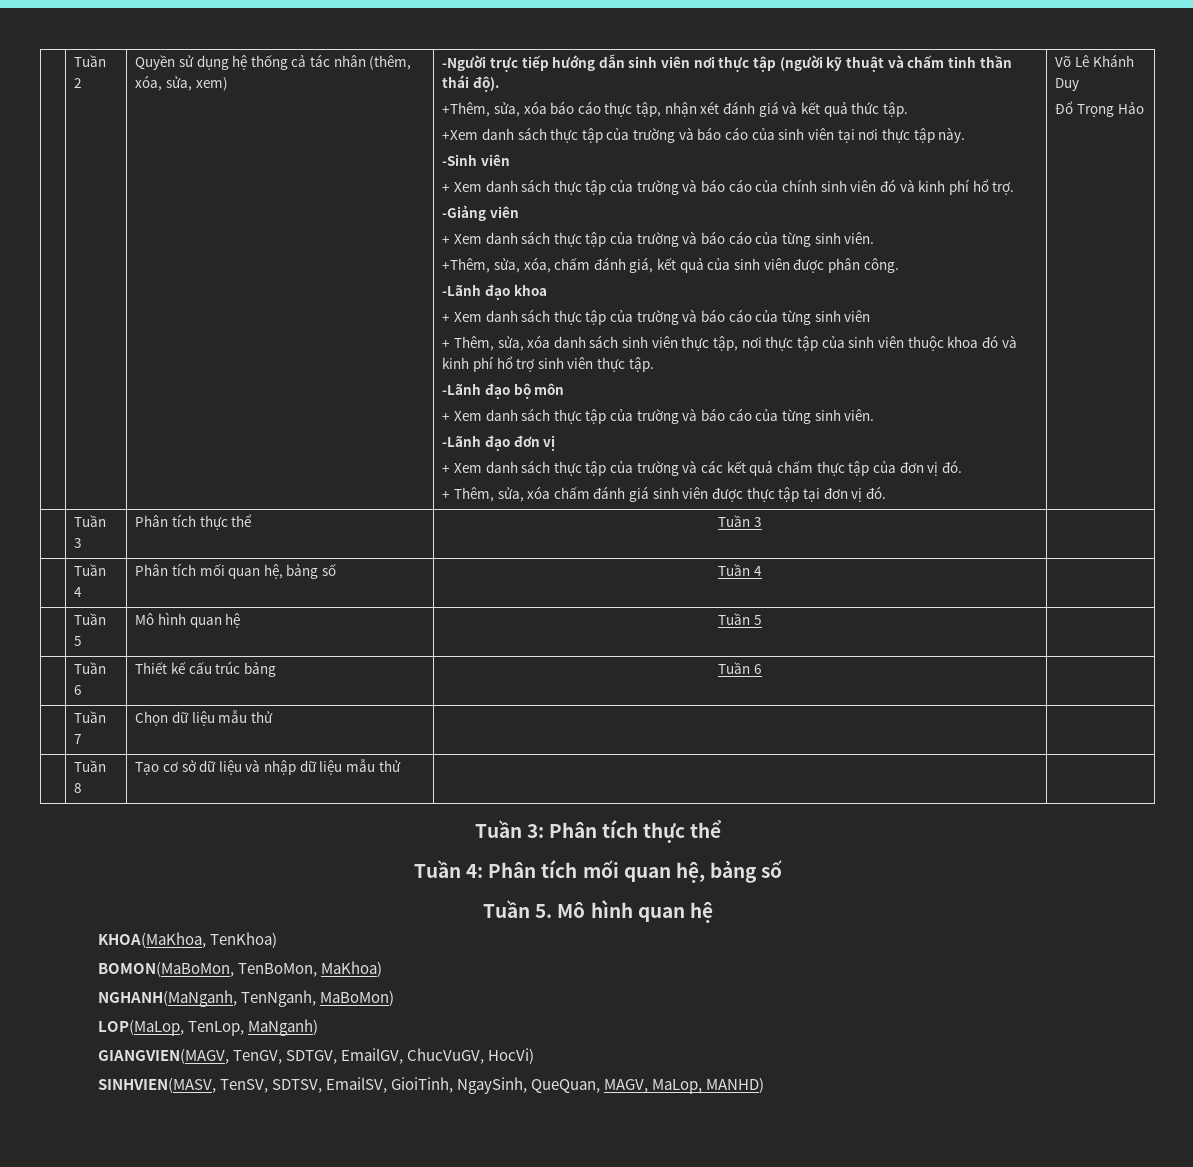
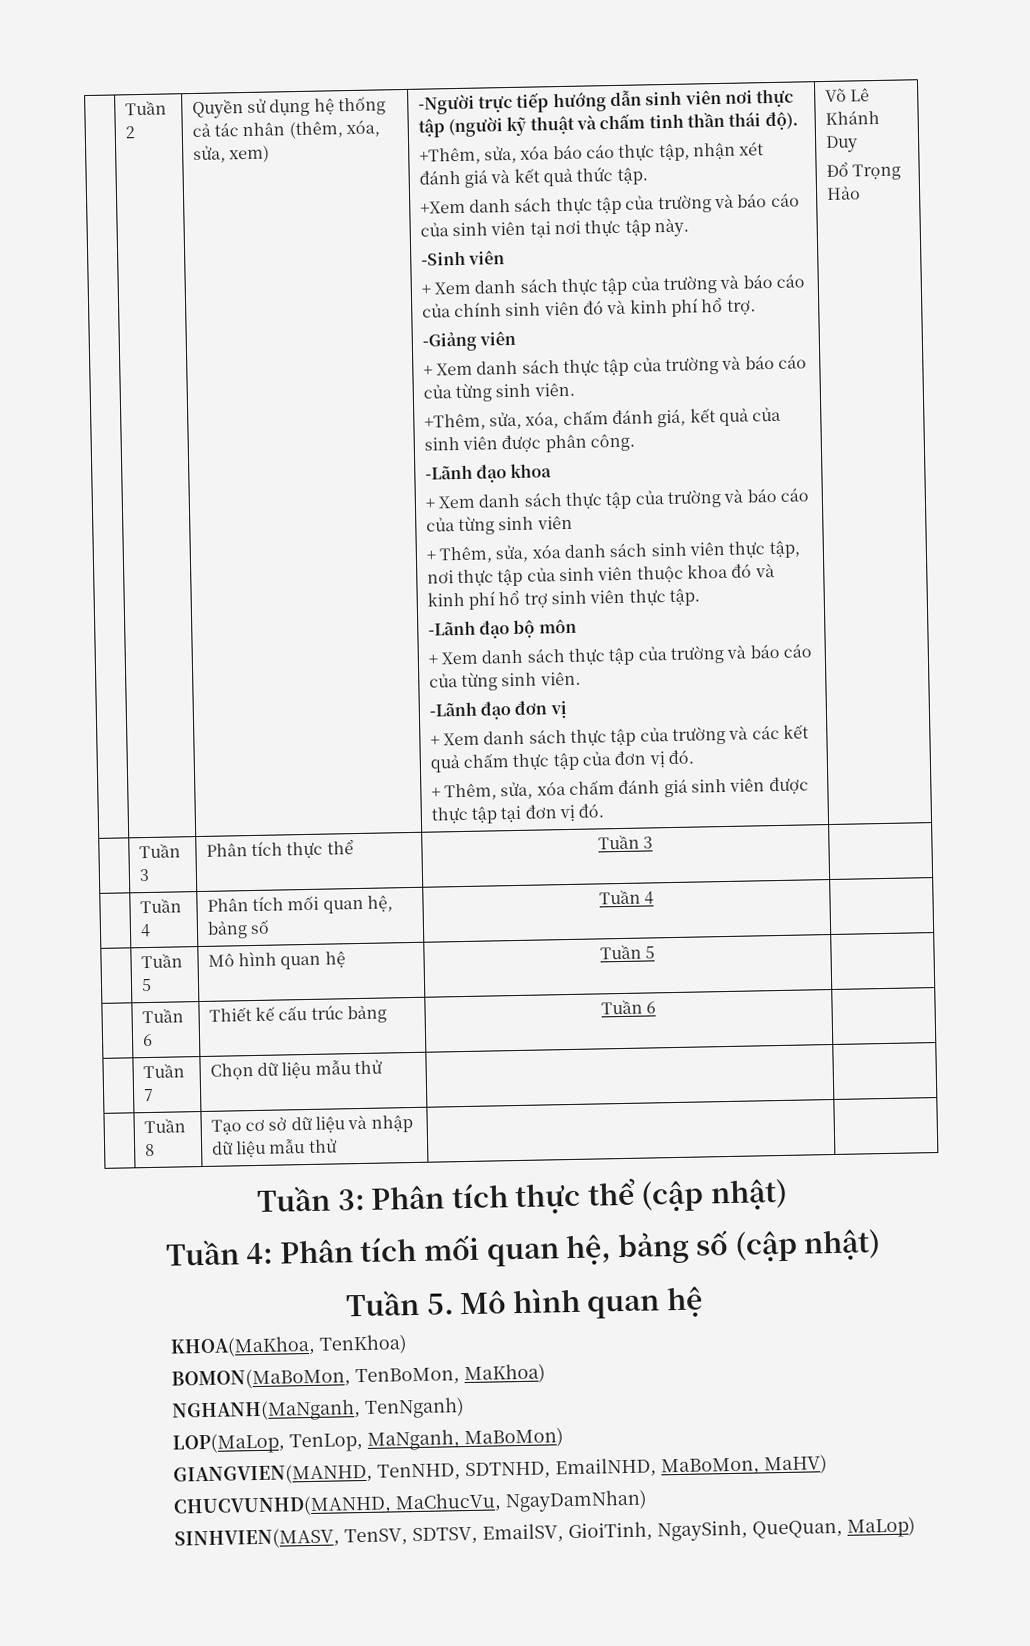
- Tuần 3: Phân tích thực thể
+ Tuần 3: Phân tích thực thể (cập nhật)
- Tuần 4: Phân tích mối quan hệ, bảng số
+ Tuần 4: Phân tích mối quan hệ, bảng số (cập nhật)
- NGHANH(MaNganh, TenNganh, MaBoMon)
+ NGHANH(MaNganh, TenNganh)
- LOP(MaLop, TenLop, MaNganh)
- GIANGVIEN(MAGV, TenGV, SDTGV, EmailGV, ChucVuGV, HocVi)
+ LOP(MaLop, TenLop, MaNganh, MaBoMon)
+ GIANGVIEN(MANHD, TenNHD, SDTNHD, EmailNHD, MaBoMon, MaHV)
+ CHUCVUNHD(MANHD, MaChucVu, NgayDamNhan)
- SINHVIEN(MASV, TenSV, SDTSV, EmailSV, GioiTinh, NgaySinh, QueQuan, MAGV, MaLop, MANHD)
+ SINHVIEN(MASV, TenSV, SDTSV, EmailSV, GioiTinh, NgaySinh, QueQuan, MaLop)

